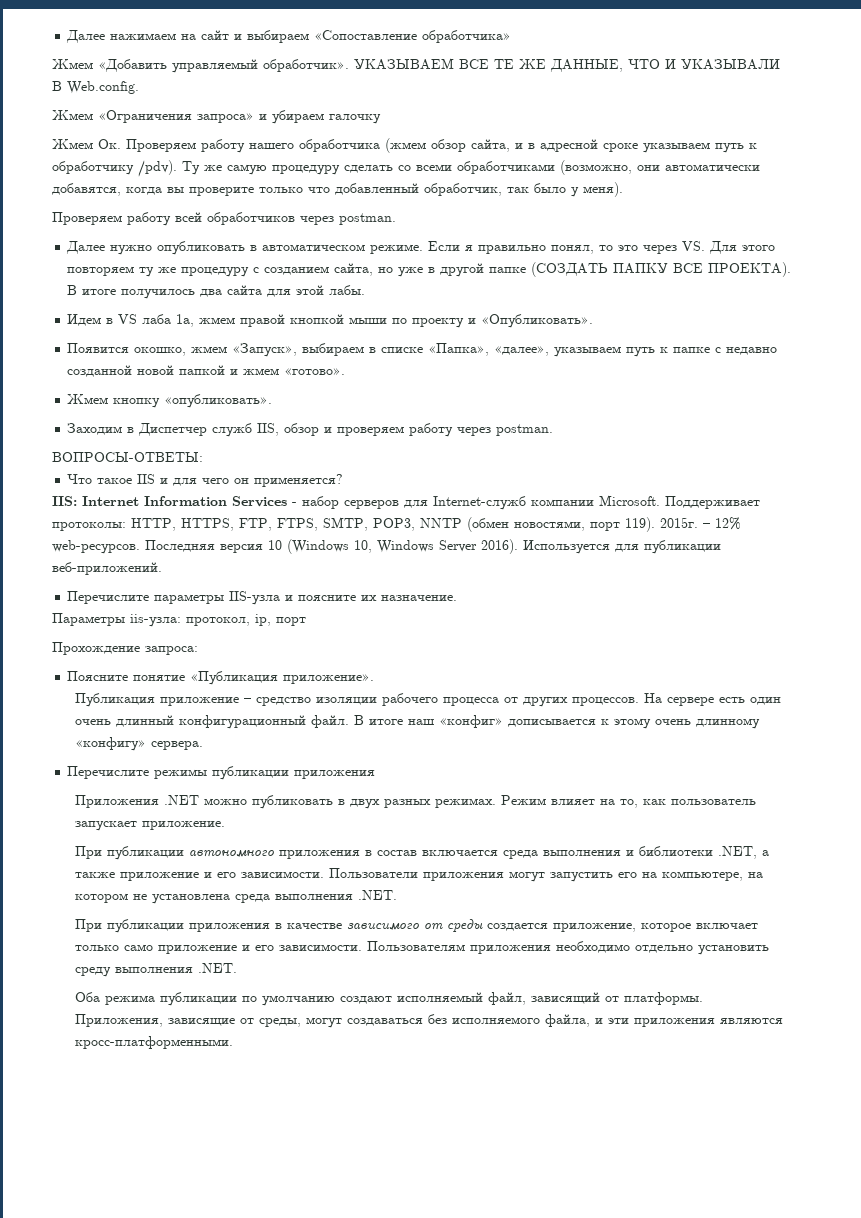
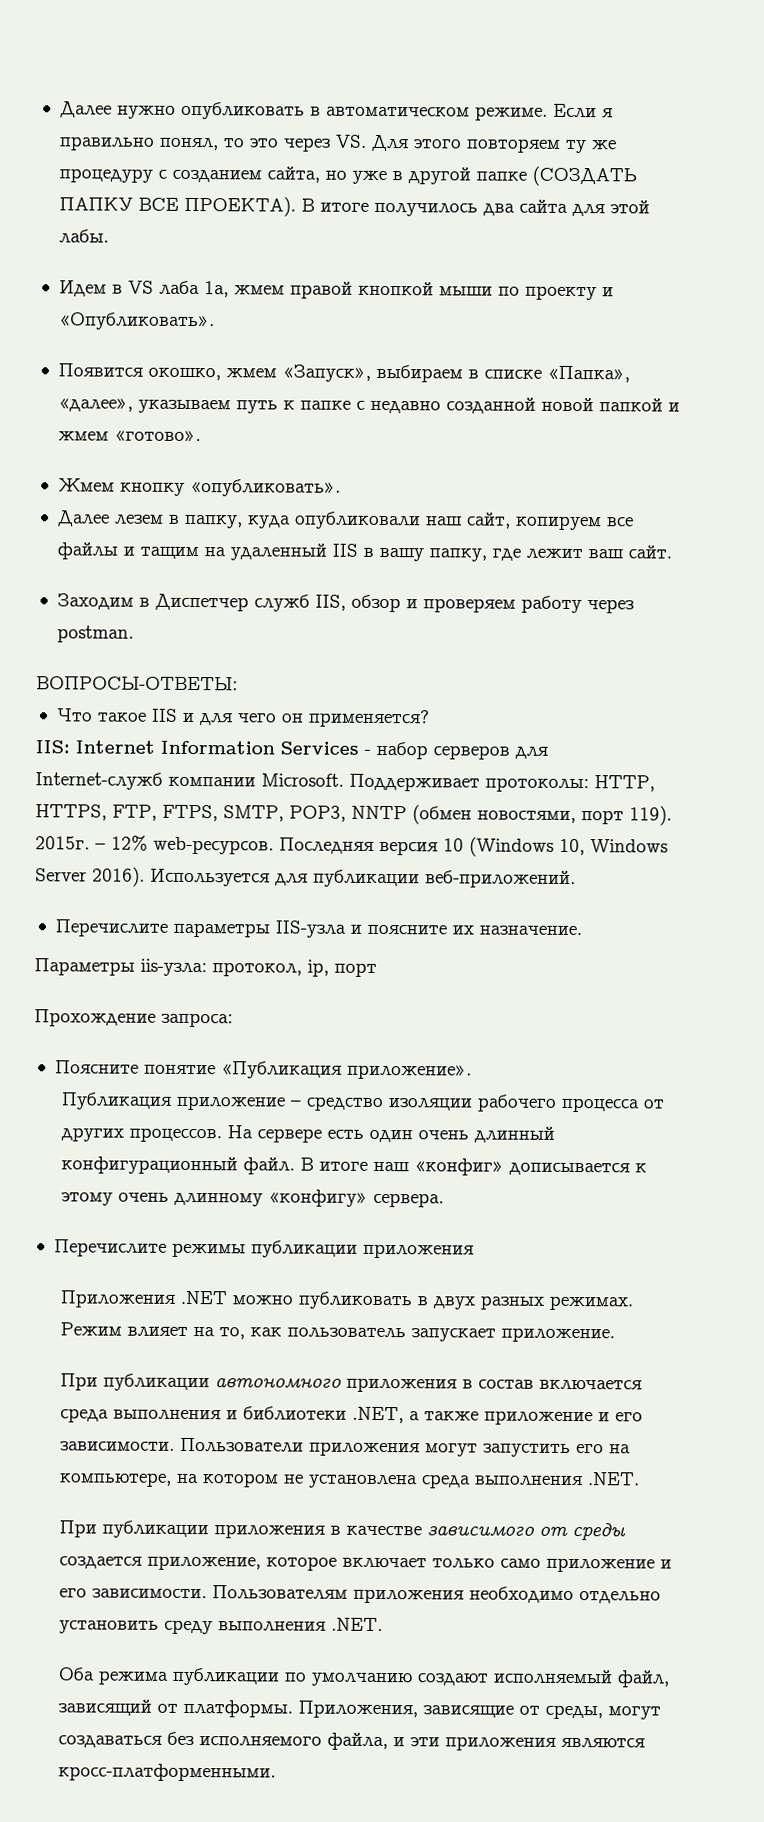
- Далее нажимаем на сайт и выбираем «Сопоставление обработчика»
- Жмем «Добавить управляемый обработчик». УКАЗЫВАЕМ ВСЕ ТЕ ЖЕ ДАННЫЕ, ЧТО И УКАЗЫВАЛИ В Web.config.
- Жмем «Ограничения запроса» и убираем галочку
- Жмем Ок. Проверяем работу нашего обработчика (жмем обзор сайта, и в адресной сроке указываем путь к обработчику /pdv). Ту же самую процедуру сделать со всеми обработчиками (возможно, они автоматически добавятся, когда вы проверите только что добавленный обработчик, так было у меня).
- Проверяем работу всей обработчиков через postman.
+ Далее лезем в папку, куда опубликовали наш сайт, копируем все файлы и тащим на удаленный IIS в вашу папку, где лежит ваш сайт.

